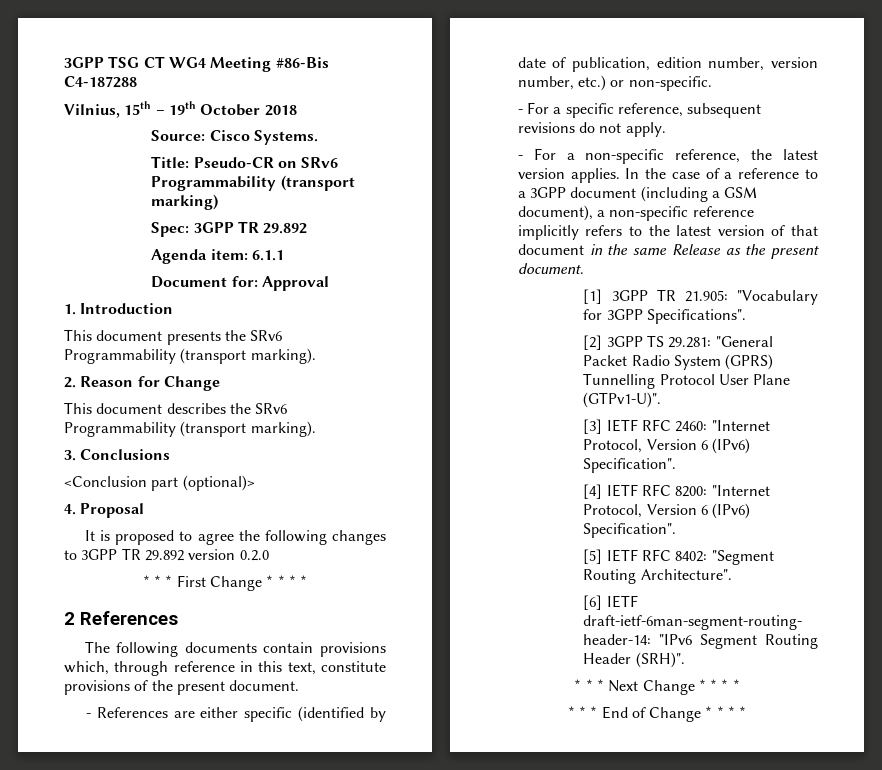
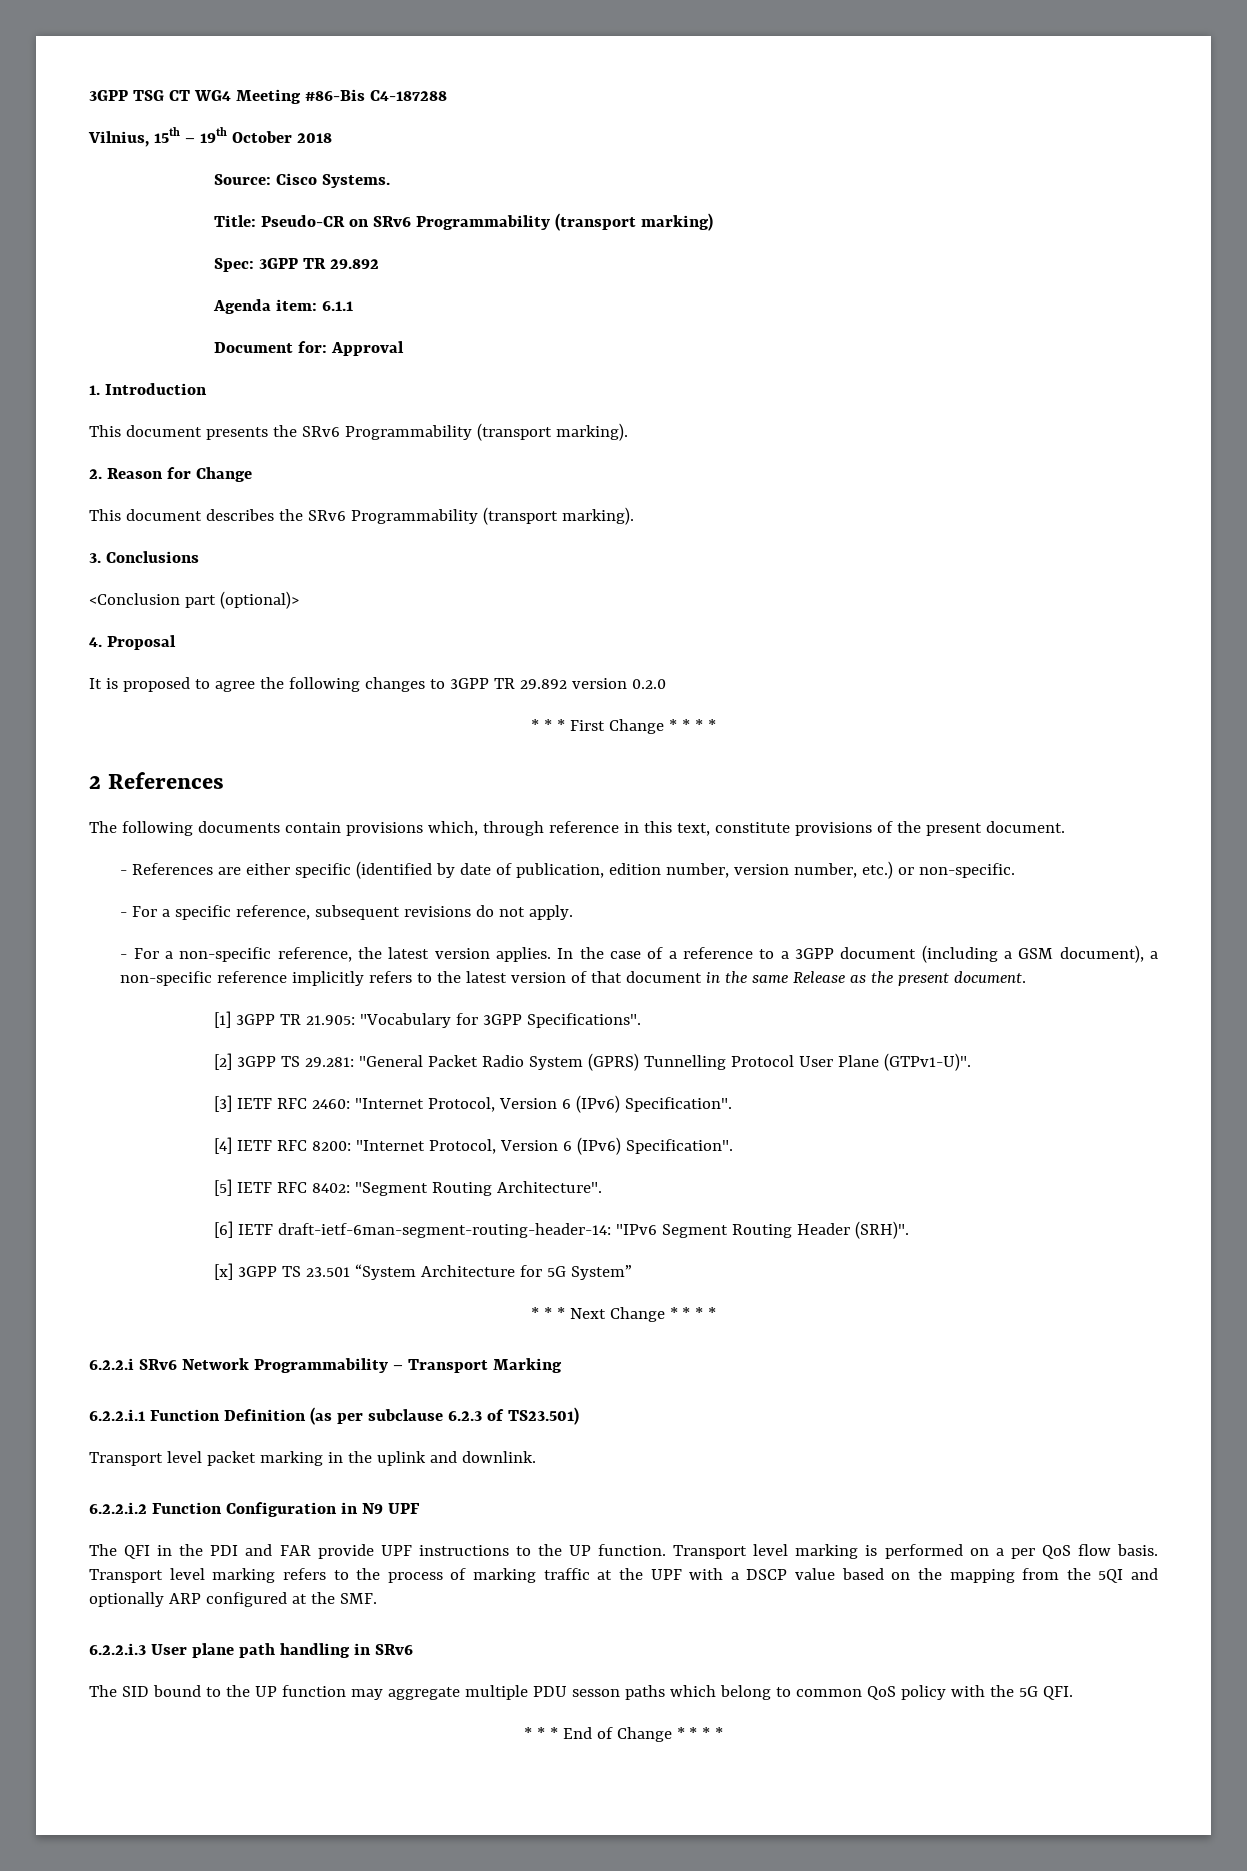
+ [x] 3GPP TS 23.501 “System Architecture for 5G System”
+ 6.2.2.i SRv6 Network Programmability – Transport Marking
+ 6.2.2.i.1 Function Definition (as per subclause 6.2.3 of TS23.501)
+ Transport level packet marking in the uplink and downlink.
+ 6.2.2.i.2 Function Configuration in N9 UPF
+ The QFI in the PDI and FAR provide UPF instructions to the UP function. Transport level marking is performed on a per QoS flow basis. Transport level marking refers to the process of marking traffic at the UPF with a DSCP value based on the mapping from the 5QI and optionally ARP configured at the SMF.
+ 6.2.2.i.3 User plane path handling in SRv6
+ The SID bound to the UP function may aggregate multiple PDU sesson paths which belong to common QoS policy with the 5G QFI.

